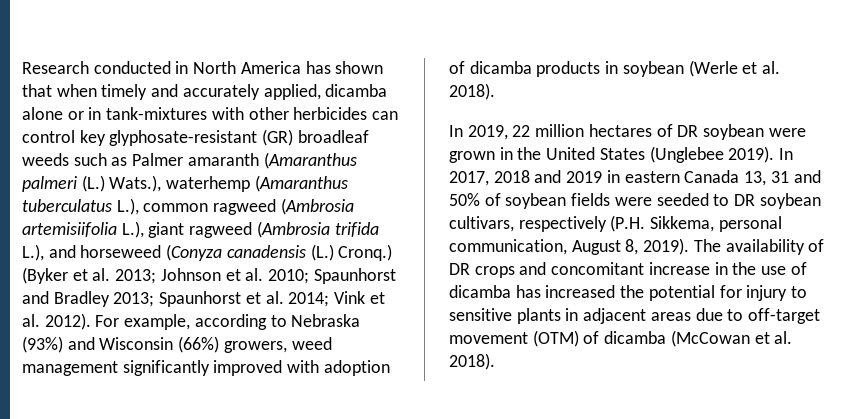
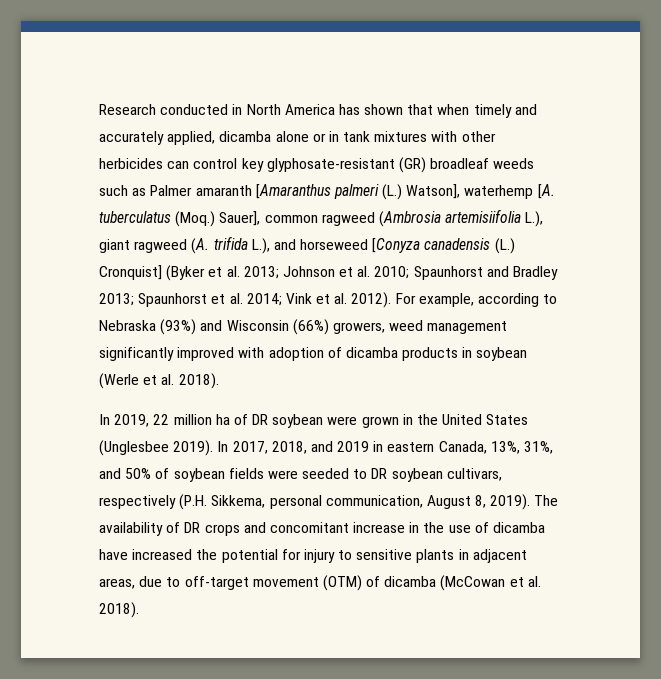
- Research conducted in North America has shown that when timely and accurately applied, dicamba alone or in tank-mixtures with other herbicides can control key glyphosate-resistant (GR) broadleaf weeds such as Palmer amaranth (Amaranthus palmeri (L.) Wats.), waterhemp (Amaranthus tuberculatus L.), common ragweed (Ambrosia artemisiifolia L.), giant ragweed (Ambrosia trifida L.), and horseweed (Conyza canadensis (L.) Cronq.) (Byker et al. 2013;
+ Research conducted in North America has shown that when timely and accurately applied, dicamba alone or in tank mixtures with other herbicides can control key glyphosate-resistant (GR) broadleaf weeds such as Palmer amaranth [Amaranthus palmeri (L.) Watson], waterhemp [A. tuberculatus (Moq.) Sauer], common ragweed (Ambrosia artemisiifolia L.), giant ragweed (A. trifida L.), and horseweed [Conyza canadensis (L.) Cronquist] (Byker et al. 2013;
- In 2019, 22 million hectares of DR soybean were grown in the United States (Unglebee 2019).
+ In 2019, 22 million ha of DR soybean were grown in the United States (Unglesbee 2019).
- In 2017, 2018 and 2019 in eastern Canada 13, 31 and 50% of soybean fields were seeded to DR soybean cultivars, respectively (P.H. Sikkema, personal communication, August 8, 2019).
+ In 2017, 2018, and 2019 in eastern Canada, 13%, 31%, and 50% of soybean fields were seeded to DR soybean cultivars, respectively (P.H. Sikkema, personal communication, August 8, 2019).
- The availability of DR crops and concomitant increase in the use of dicamba has increased the potential for injury to sensitive plants in adjacent areas due to off-target movement (OTM) of dicamba (McCowan et al. 2018).
+ The availability of DR crops and concomitant increase in the use of dicamba have increased the potential for injury to sensitive plants in adjacent areas, due to off-target movement (OTM) of dicamba (McCowan et al. 2018).

